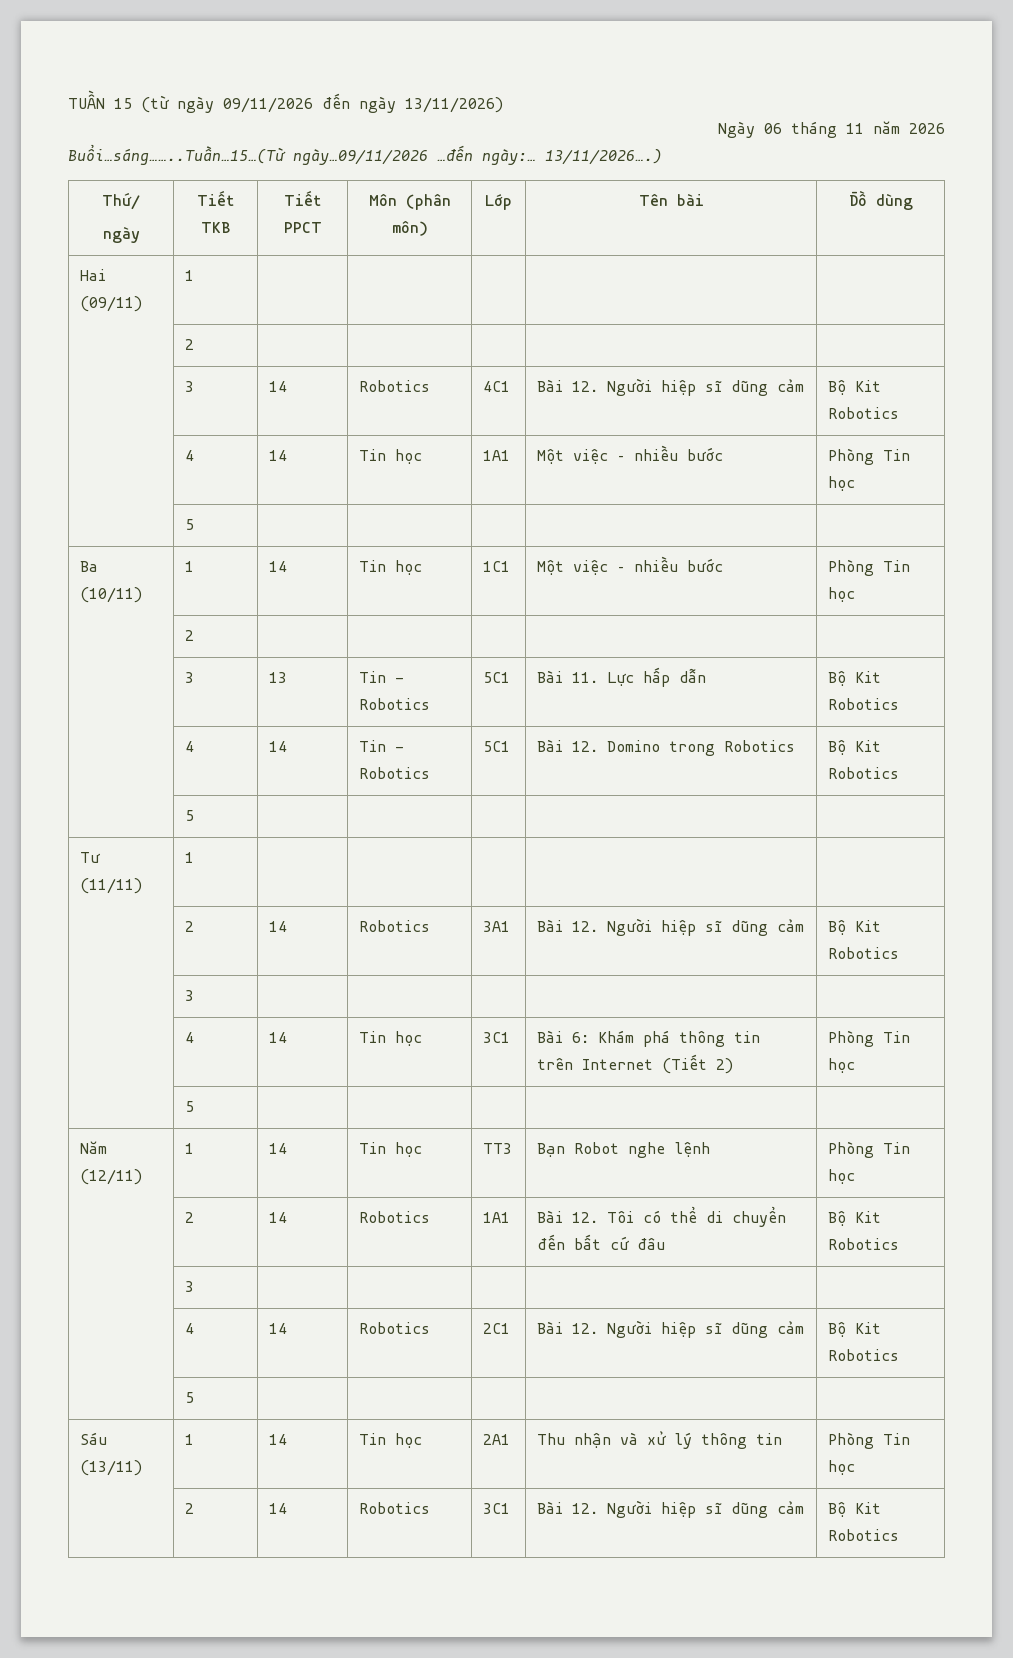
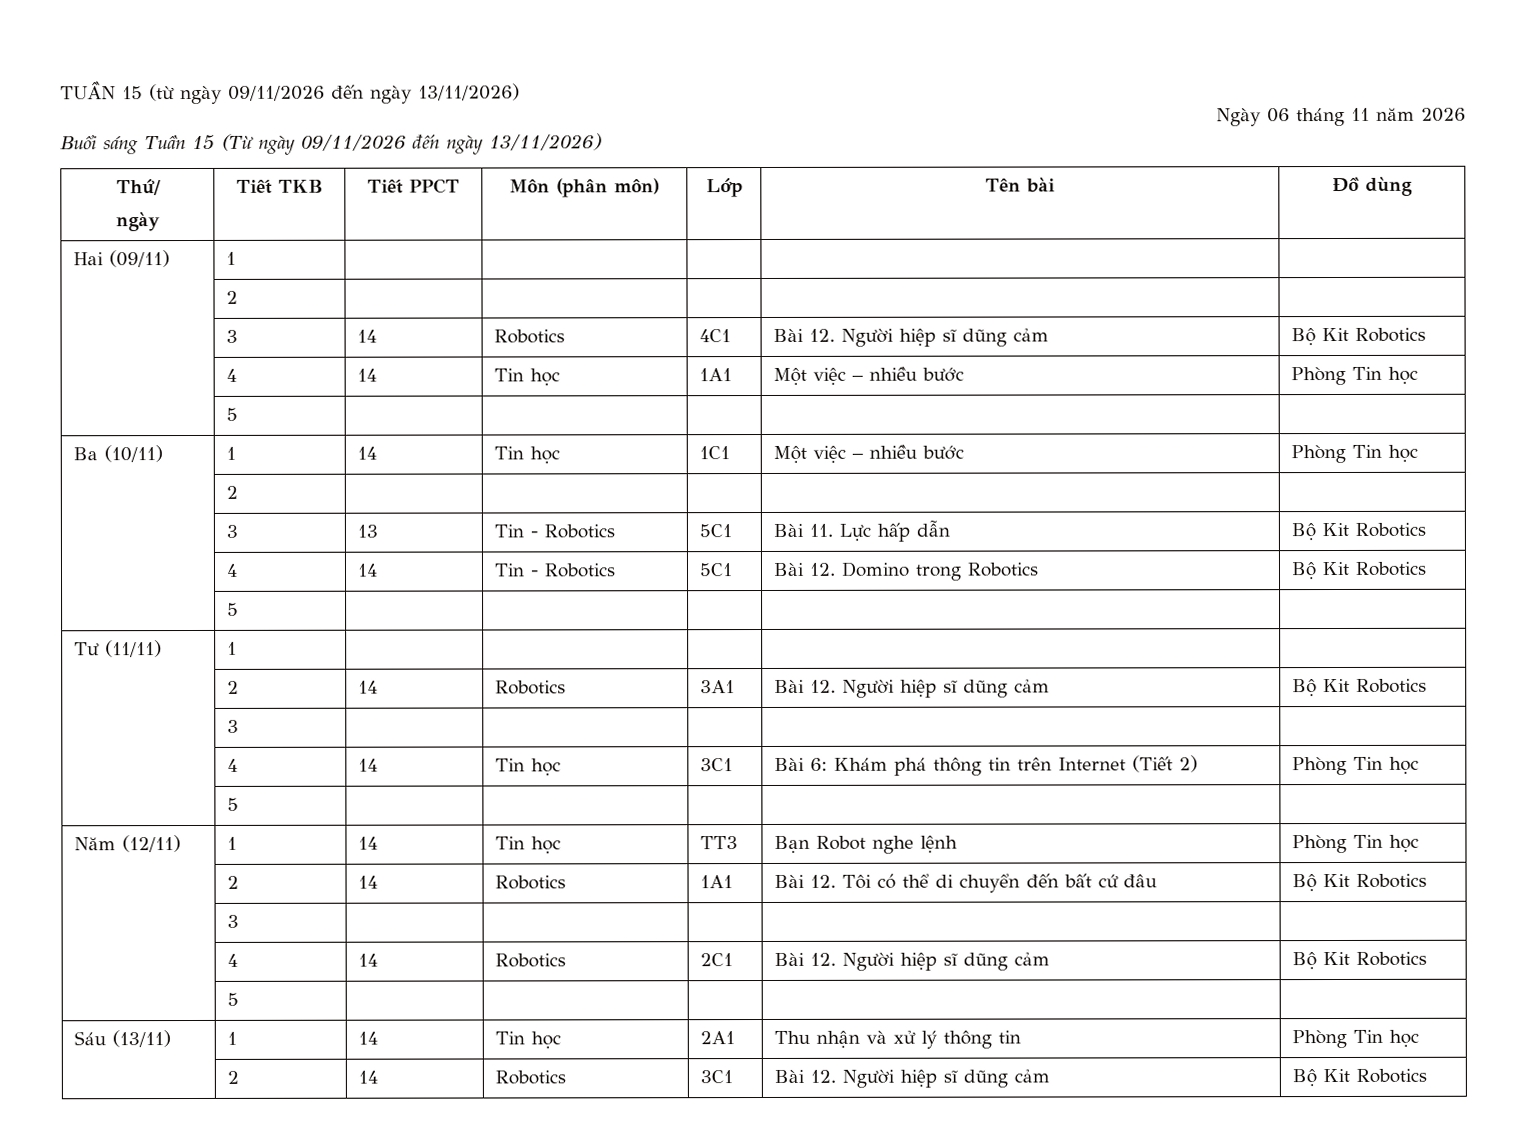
- Buổi…sáng……..Tuần…15…(Từ ngày…09/11/2026 …đến ngày:… 13/11/2026….)
+ Buổi sáng Tuần 15 (Từ ngày 09/11/2026 đến ngày 13/11/2026)

